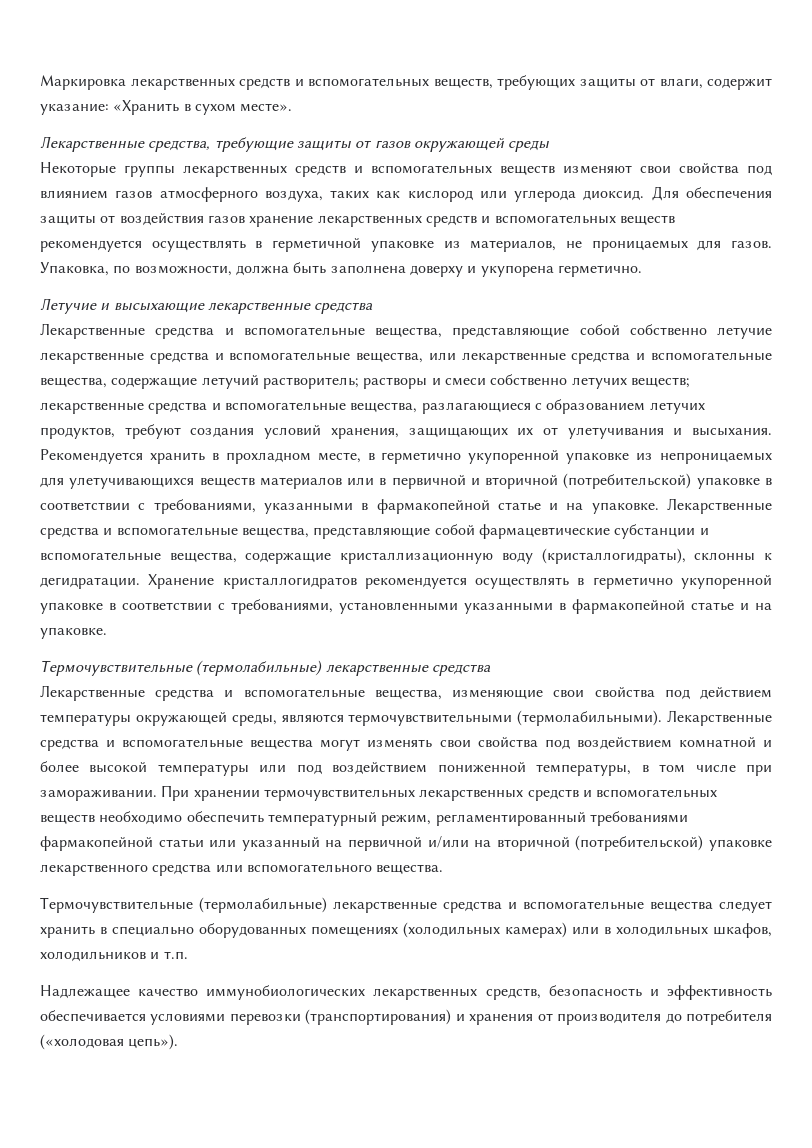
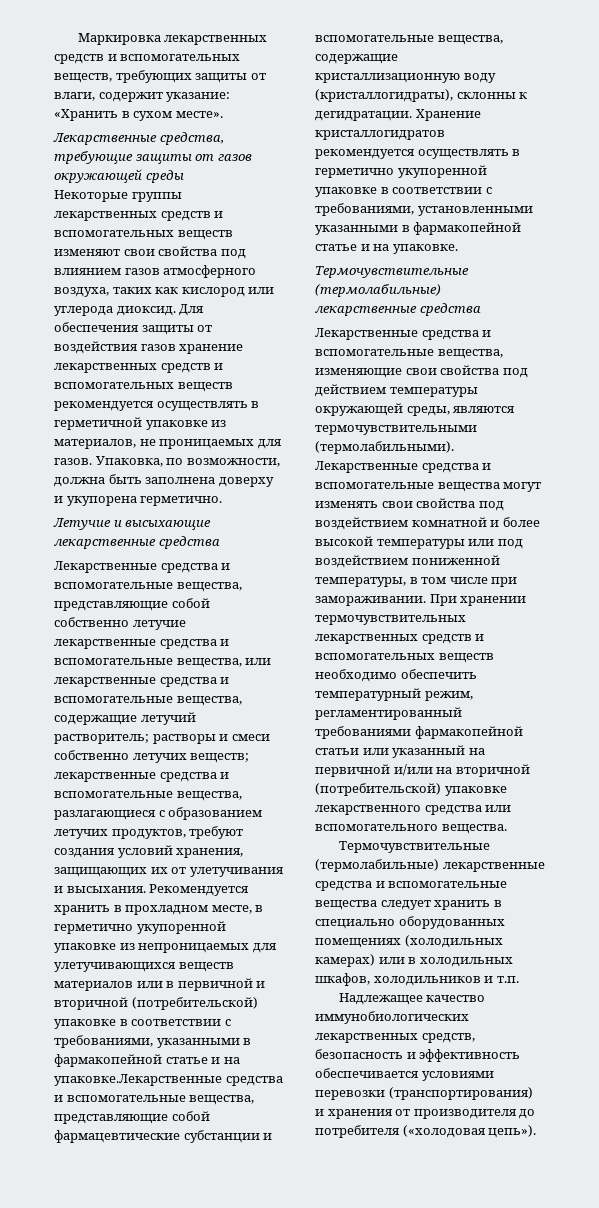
- Рекомендуется хранить в прохладном месте, в герметично укупоренной упаковке из непроницаемых для улетучивающихся веществ материалов или в первичной и вторичной (потребительской) упаковке в соответствии с требованиями, указанными в фармакопейной статье и на упаковке. Лекарственные средства и вспомогательные вещества, представляющие собой фармацевтические субстанции и вспомогательные вещества, содержащие кристаллизационную воду (кристаллогидраты), склонны к дегидратации.
+ Рекомендуется хранить в прохладном месте, в герметично укупоренной упаковке из непроницаемых для улетучивающихся веществ материалов или в первичной и вторичной (потребительской) упаковке в соответствии с требованиями, указанными в фармакопейной статье и на упаковке.Лекарственные средства и вспомогательные вещества, представляющие собой фармацевтические субстанции и вспомогательные вещества, содержащие кристаллизационную воду (кристаллогидраты), склонны к дегидратации.

